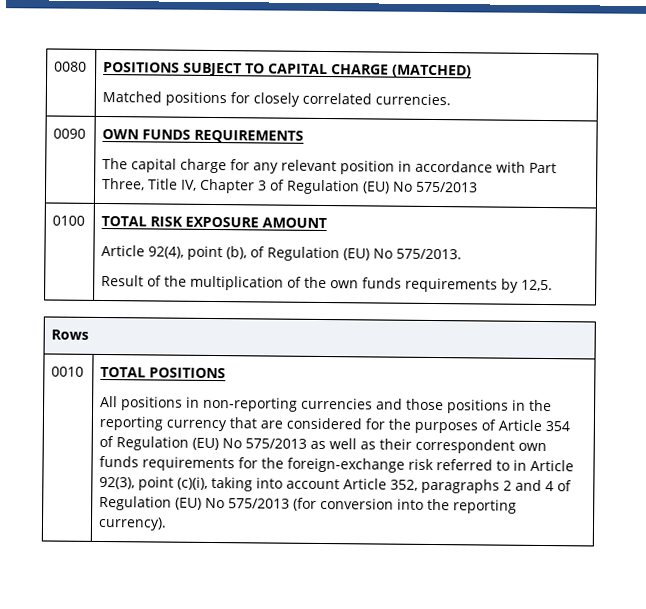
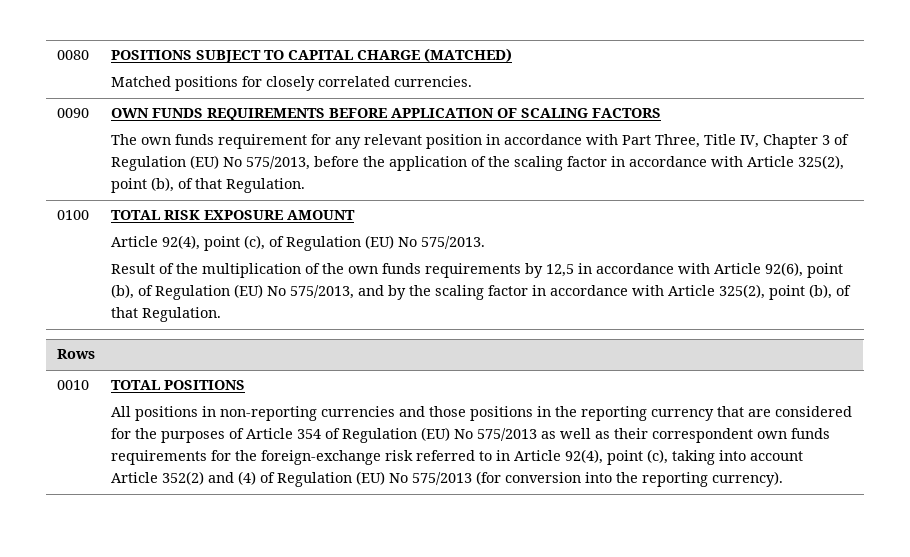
- OWN FUNDS REQUIREMENTS
- The capital charge for any relevant position in accordance with Part Three, Title IV, Chapter 3 of Regulation (EU) No 575/2013
+ OWN FUNDS REQUIREMENTS BEFORE APPLICATION OF SCALING FACTORS
+ The own funds requirement for any relevant position in accordance with Part Three, Title IV, Chapter 3 of Regulation (EU) No 575/2013, before the application of the scaling factor in accordance with Article 325(2), point (b), of that Regulation.
- Article 92(4), point (b), of Regulation (EU) No 575/2013.
+ Article 92(4), point (c), of Regulation (EU) No 575/2013.
- Result of the multiplication of the own funds requirements by 12,5.
+ Result of the multiplication of the own funds requirements by 12,5 in accordance with Article 92(6), point (b), of Regulation (EU) No 575/2013, and by the scaling factor in accordance with Article 325(2), point (b), of that Regulation.
- All positions in non-reporting currencies and those positions in the reporting currency that are considered for the purposes of Article 354 of Regulation (EU) No 575/2013 as well as their correspondent own funds requirements for the foreign-exchange risk referred to in Article 92(3), point (c)(i), taking into account Article 352, paragraphs 2 and 4 of Regulation (EU) No 575/2013 (for conversion into the reporting currency).
+ All positions in non-reporting currencies and those positions in the reporting currency that are considered for the purposes of Article 354 of Regulation (EU) No 575/2013 as well as their correspondent own funds requirements for the foreign-exchange risk referred to in Article 92(4), point (c), taking into account Article 352(2) and (4) of Regulation (EU) No 575/2013 (for conversion into the reporting currency).

